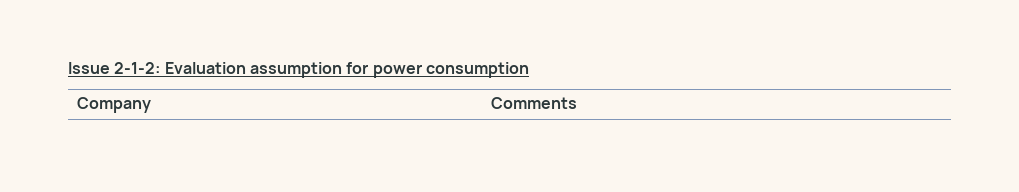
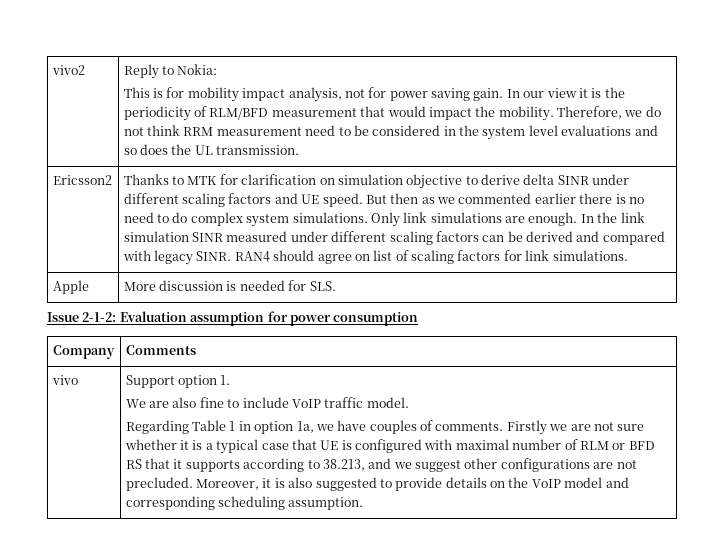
+ vivo2 | Reply to Nokia:
+ This is for mobility impact analysis, not for power saving gain. In our view it is the periodicity of RLM/BFD measurement that would impact the mobility. Therefore, we do not think RRM measurement need to be considered in the system level evaluations and so does the UL transmission.
+ Ericsson2 | Thanks to MTK for clarification on simulation objective to derive delta SINR under different scaling factors and UE speed. But then as we commented earlier there is no need to do complex system simulations. Only link simulations are enough. In the link simulation SINR measured under different scaling factors can be derived and compared with legacy SINR. RAN4 should agree on list of scaling factors for link simulations.
+ Apple | More discussion is needed for SLS.
+ vivo | Support option 1.
+ We are also fine to include VoIP traffic model.
+ Regarding Table 1 in option 1a, we have couples of comments. Firstly we are not sure whether it is a typical case that UE is configured with maximal number of RLM or BFD RS that it supports according to 38.213, and we suggest other configurations are not precluded. Moreover, it is also suggested to provide details on the VoIP model and corresponding scheduling assumption.

